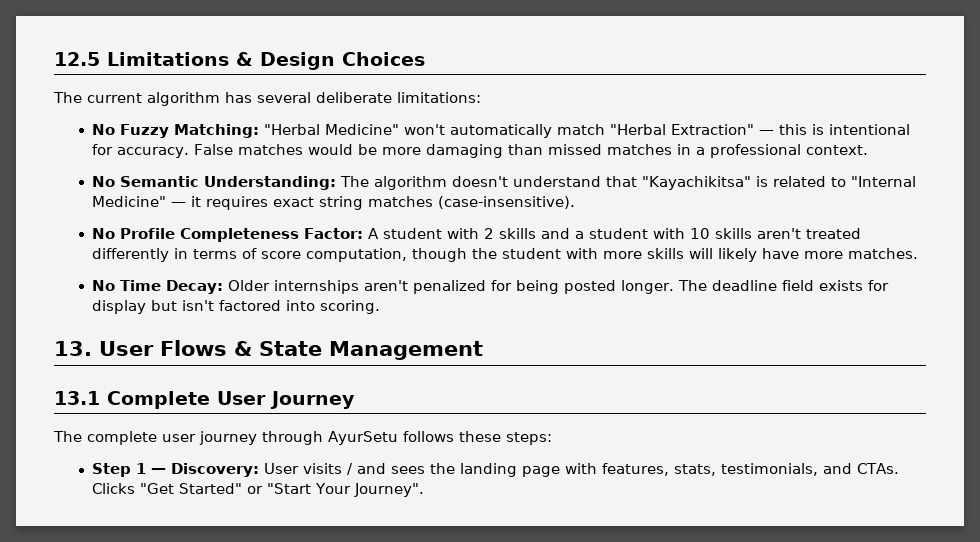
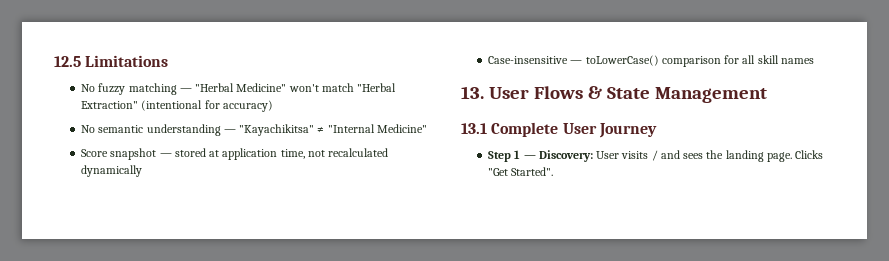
- 12.5 Limitations & Design Choices
- The current algorithm has several deliberate limitations:
- No Fuzzy Matching: "Herbal Medicine" won't automatically match "Herbal Extraction" — this is intentional for accuracy. False matches would be more damaging than missed matches in a professional context.
- No Semantic Understanding: The algorithm doesn't understand that "Kayachikitsa" is related to "Internal Medicine" — it requires exact string matches (case-insensitive).
- No Profile Completeness Factor: A student with 2 skills and a student with 10 skills aren't treated differently in terms of score computation, though the student with more skills will likely have more matches.
- No Time Decay: Older internships aren't penalized for being posted longer. The deadline field exists for display but isn't factored into scoring.
+ 12.5 Limitations
+ No fuzzy matching — "Herbal Medicine" won't match "Herbal Extraction" (intentional for accuracy)
+ No semantic understanding — "Kayachikitsa" ≠ "Internal Medicine"
+ Score snapshot — stored at application time, not recalculated dynamically
+ Case-insensitive — toLowerCase() comparison for all skill names
- The complete user journey through AyurSetu follows these steps:
- Step 1 — Discovery: User visits / and sees the landing page with features, stats, testimonials, and CTAs. Clicks "Get Started" or "Start Your Journey".
+ Step 1 — Discovery: User visits / and sees the landing page. Clicks "Get Started".

